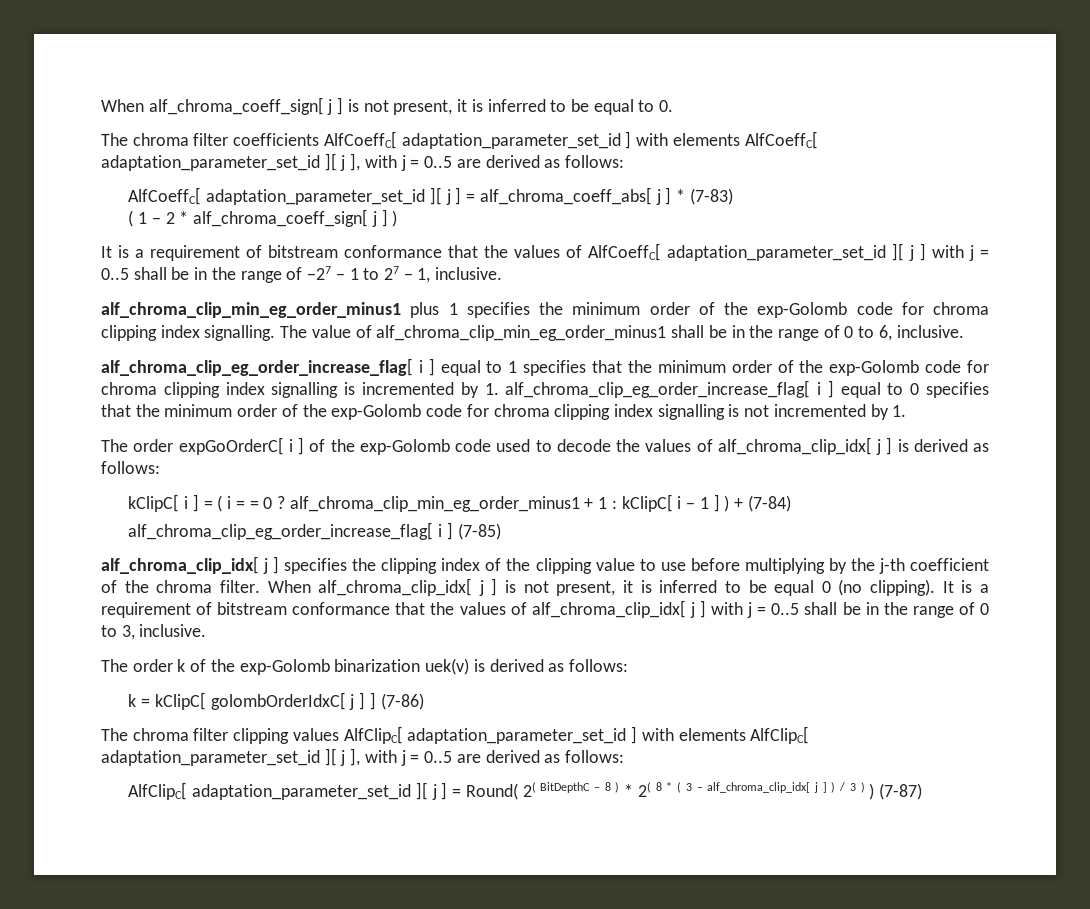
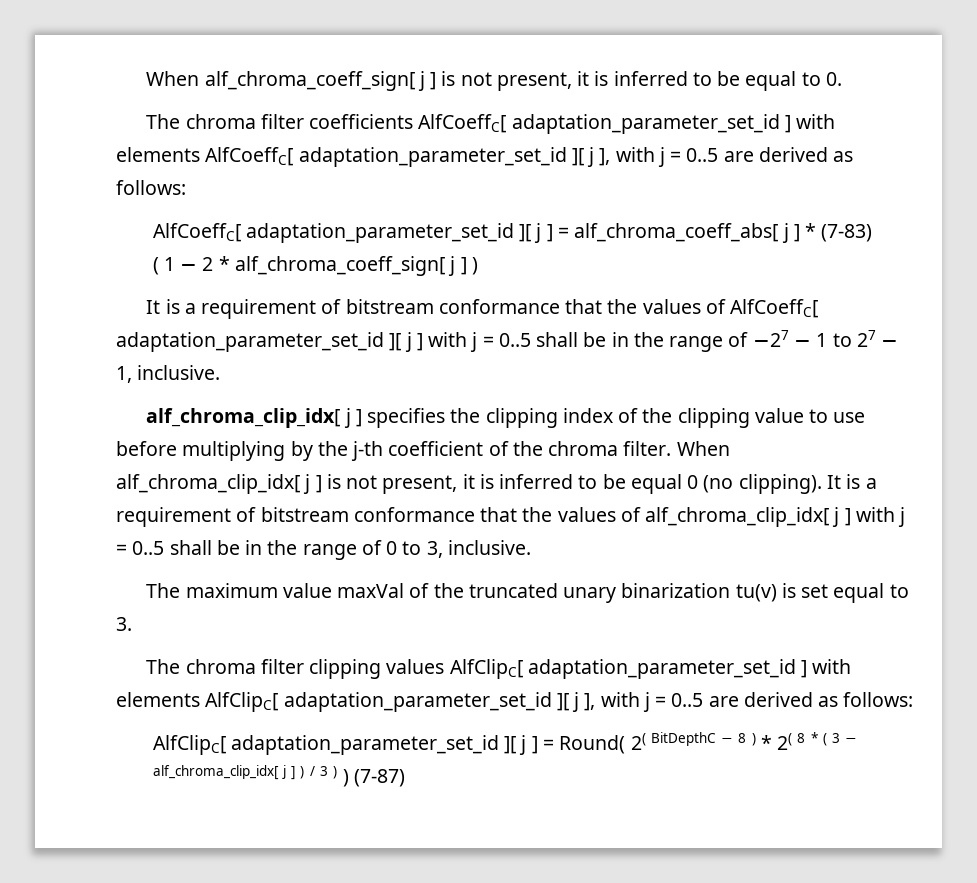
- alf_chroma_clip_min_eg_order_minus1 plus 1 specifies the minimum order of the exp-Golomb code for chroma clipping index signalling. The value of alf_chroma_clip_min_eg_order_minus1 shall be in the range of 0 to 6, inclusive.
- alf_chroma_clip_eg_order_increase_flag[ i ] equal to 1 specifies that the minimum order of the exp-Golomb code for chroma clipping index signalling is incremented by 1. alf_chroma_clip_eg_order_increase_flag[ i ] equal to 0 specifies that the minimum order of the exp-Golomb code for chroma clipping index signalling is not incremented by 1.
- The order expGoOrderC[ i ] of the exp-Golomb code used to decode the values of alf_chroma_clip_idx[ j ] is derived as follows:
- kClipC[ i ] = ( i = = 0 ? alf_chroma_clip_min_eg_order_minus1 + 1 : kClipC[ i − 1 ] ) + (7-84)
- alf_chroma_clip_eg_order_increase_flag[ i ] (7-85)
- The order k of the exp-Golomb binarization uek(v) is derived as follows:
- k = kClipC[ golombOrderIdxC[ j ] ] (7-86)
+ The maximum value maxVal of the truncated unary binarization tu(v) is set equal to 3.

